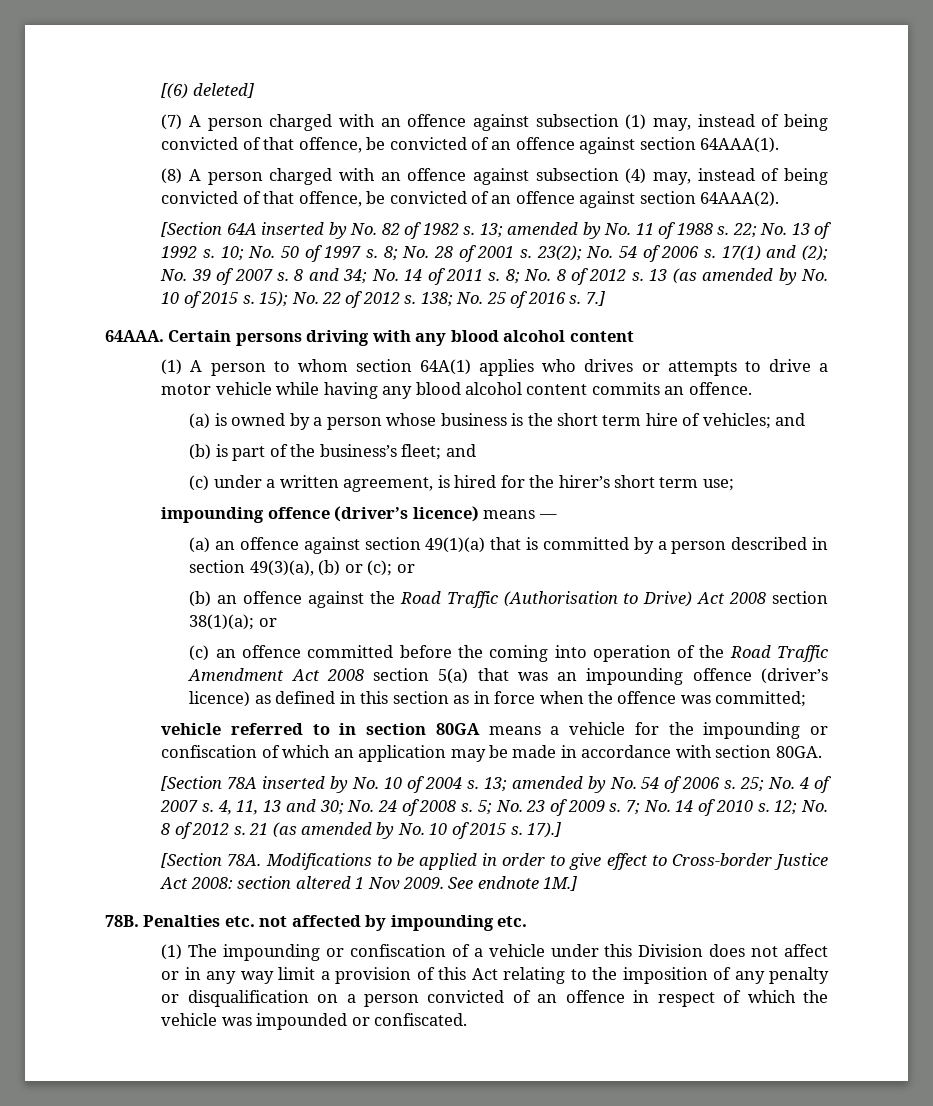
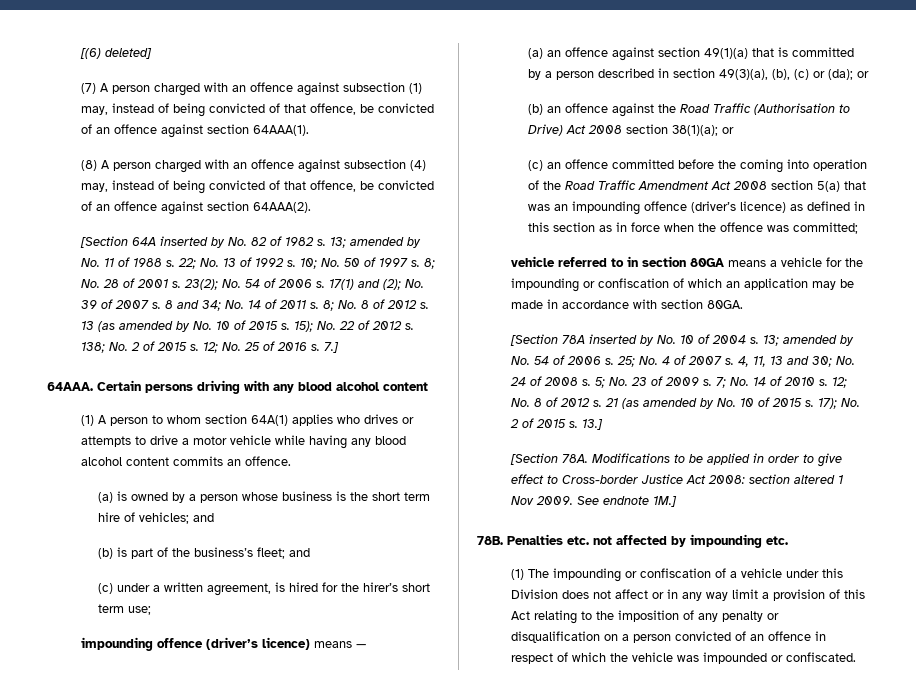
- 138; No. 25 of 2016 s.
+ 138; No. 2 of 2015 s. 12; No. 25 of 2016 s.
- (a) an offence against section 49(1)(a) that is committed by a person described in section 49(3)(a), (b) or (c); or
+ (a) an offence against section 49(1)(a) that is committed by a person described in section 49(3)(a), (b), (c) or (da); or
- 17).]
+ 17); No. 2 of 2015 s. 13.]

